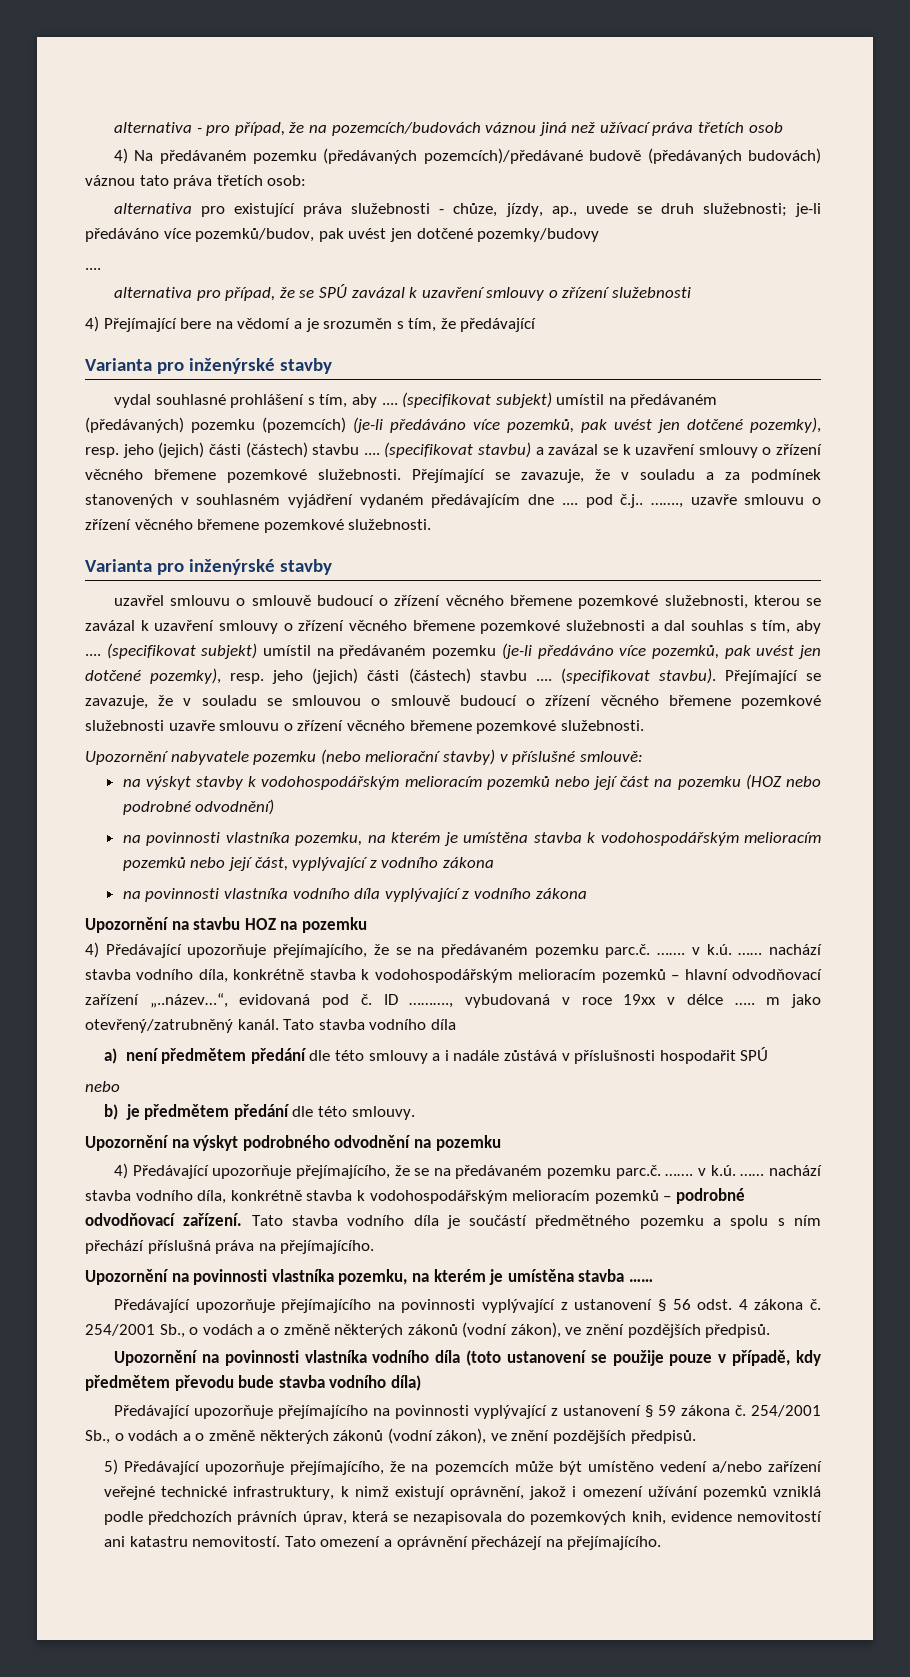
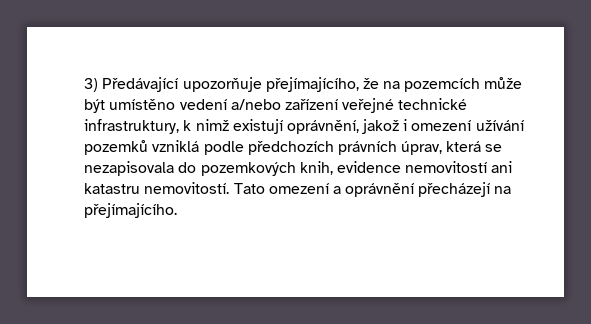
- alternativa - pro případ, že na pozemcích/budovách váznou jiná než užívací práva třetích osob
- 4) Na předávaném pozemku (předávaných pozemcích)/předávané budově (předávaných budovách) váznou tato práva třetích osob:
- alternativa pro existující práva služebnosti - chůze, jízdy, ap., uvede se druh služebnosti; je-li předáváno více pozemků/budov, pak uvést jen dotčené pozemky/budovy
- ....
- alternativa pro případ, že se SPÚ zavázal k uzavření smlouvy o zřízení služebnosti
- 4) Přejímající bere na vědomí a je srozuměn s tím, že předávající
- Varianta pro inženýrské stavby
- vydal souhlasné prohlášení s tím, aby .... (specifikovat subjekt) umístil na předávaném (předávaných) pozemku (pozemcích) (je-li předáváno více pozemků, pak uvést jen dotčené pozemky), resp. jeho (jejich) části (částech) stavbu .... (specifikovat stavbu) a zavázal se k uzavření smlouvy o zřízení věcného břemene pozemkové služebnosti. Přejímající se zavazuje, že v souladu a za podmínek stanovených v souhlasném vyjádření vydaném předávajícím dne .... pod č.j.. ……., uzavře smlouvu o zřízení věcného břemene pozemkové služebnosti.
- Varianta pro inženýrské stavby
- uzavřel smlouvu o smlouvě budoucí o zřízení věcného břemene pozemkové služebnosti, kterou se zavázal k uzavření smlouvy o zřízení věcného břemene pozemkové služebnosti a dal souhlas s tím, aby .... (specifikovat subjekt) umístil na předávaném pozemku (je-li předáváno více pozemků, pak uvést jen dotčené pozemky), resp. jeho (jejich) části (částech) stavbu .... (specifikovat stavbu). Přejímající se zavazuje, že v souladu se smlouvou o smlouvě budoucí o zřízení věcného břemene pozemkové služebnosti uzavře smlouvu o zřízení věcného břemene pozemkové služebnosti.
- Upozornění nabyvatele pozemku (nebo meliorační stavby) v příslušné smlouvě:
- na výskyt stavby k vodohospodářským melioracím pozemků nebo její část na pozemku (HOZ nebo podrobné odvodnění)
- na povinnosti vlastníka pozemku, na kterém je umístěna stavba k vodohospodářským melioracím pozemků nebo její část, vyplývající z vodního zákona
- na povinnosti vlastníka vodního díla vyplývající z vodního zákona
- Upozornění na stavbu HOZ na pozemku
- 4) Předávající upozorňuje přejímajícího, že se na předávaném pozemku parc.č. ……. v k.ú. …… nachází stavba vodního díla, konkrétně stavba k vodohospodářským melioracím pozemků – hlavní odvodňovací zařízení „..název…“, evidovaná pod č. ID ………., vybudovaná v roce 19xx v délce ….. m jako otevřený/zatrubněný kanál. Tato stavba vodního díla
- a) není předmětem předání dle této smlouvy a i nadále zůstává v příslušnosti hospodařit SPÚ
- nebo
- b) je předmětem předání dle této smlouvy.
- Upozornění na výskyt podrobného odvodnění na pozemku
- 4) Předávající upozorňuje přejímajícího, že se na předávaném pozemku parc.č. ……. v k.ú. …… nachází stavba vodního díla, konkrétně stavba k vodohospodářským melioracím pozemků – podrobné odvodňovací zařízení. Tato stavba vodního díla je součástí předmětného pozemku a spolu s ním přechází příslušná práva na přejímajícího.
- Upozornění na povinnosti vlastníka pozemku, na kterém je umístěna stavba ……
- Předávající upozorňuje přejímajícího na povinnosti vyplývající z ustanovení § 56 odst. 4 zákona č. 254/2001 Sb., o vodách a o změně některých zákonů (vodní zákon), ve znění pozdějších předpisů.
- Upozornění na povinnosti vlastníka vodního díla (toto ustanovení se použije pouze v případě, kdy předmětem převodu bude stavba vodního díla)
- Předávající upozorňuje přejímajícího na povinnosti vyplývající z ustanovení § 59 zákona č. 254/2001 Sb., o vodách a o změně některých zákonů (vodní zákon), ve znění pozdějších předpisů.
- 5) Předávající upozorňuje přejímajícího, že na pozemcích může být umístěno vedení a/nebo zařízení veřejné technické infrastruktury, k nimž existují oprávnění, jakož i omezení užívání pozemků vzniklá podle předchozích právních úprav, která se nezapisovala do pozemkových knih, evidence nemovitostí ani katastru nemovitostí.
+ 3) Předávající upozorňuje přejímajícího, že na pozemcích může být umístěno vedení a/nebo zařízení veřejné technické infrastruktury, k nimž existují oprávnění, jakož i omezení užívání pozemků vzniklá podle předchozích právních úprav, která se nezapisovala do pozemkových knih, evidence nemovitostí ani katastru nemovitostí.

